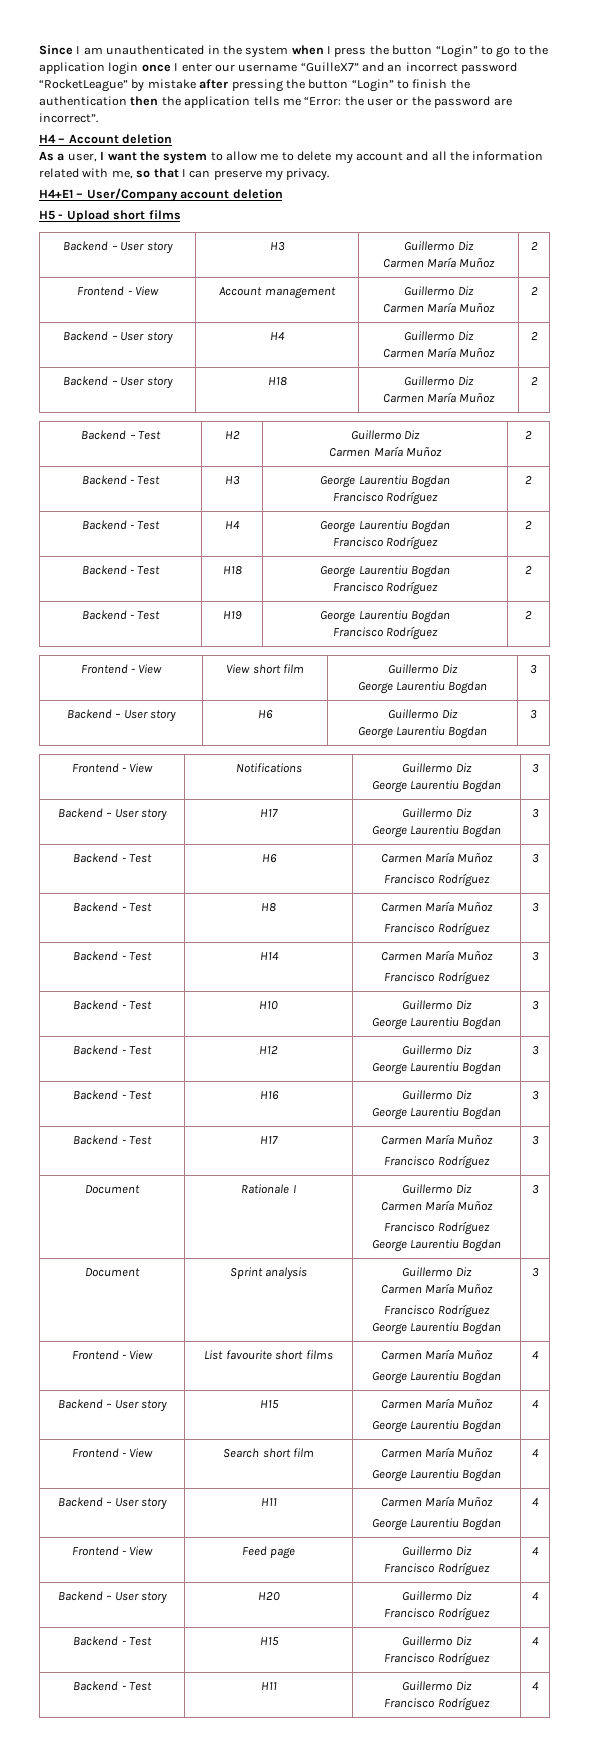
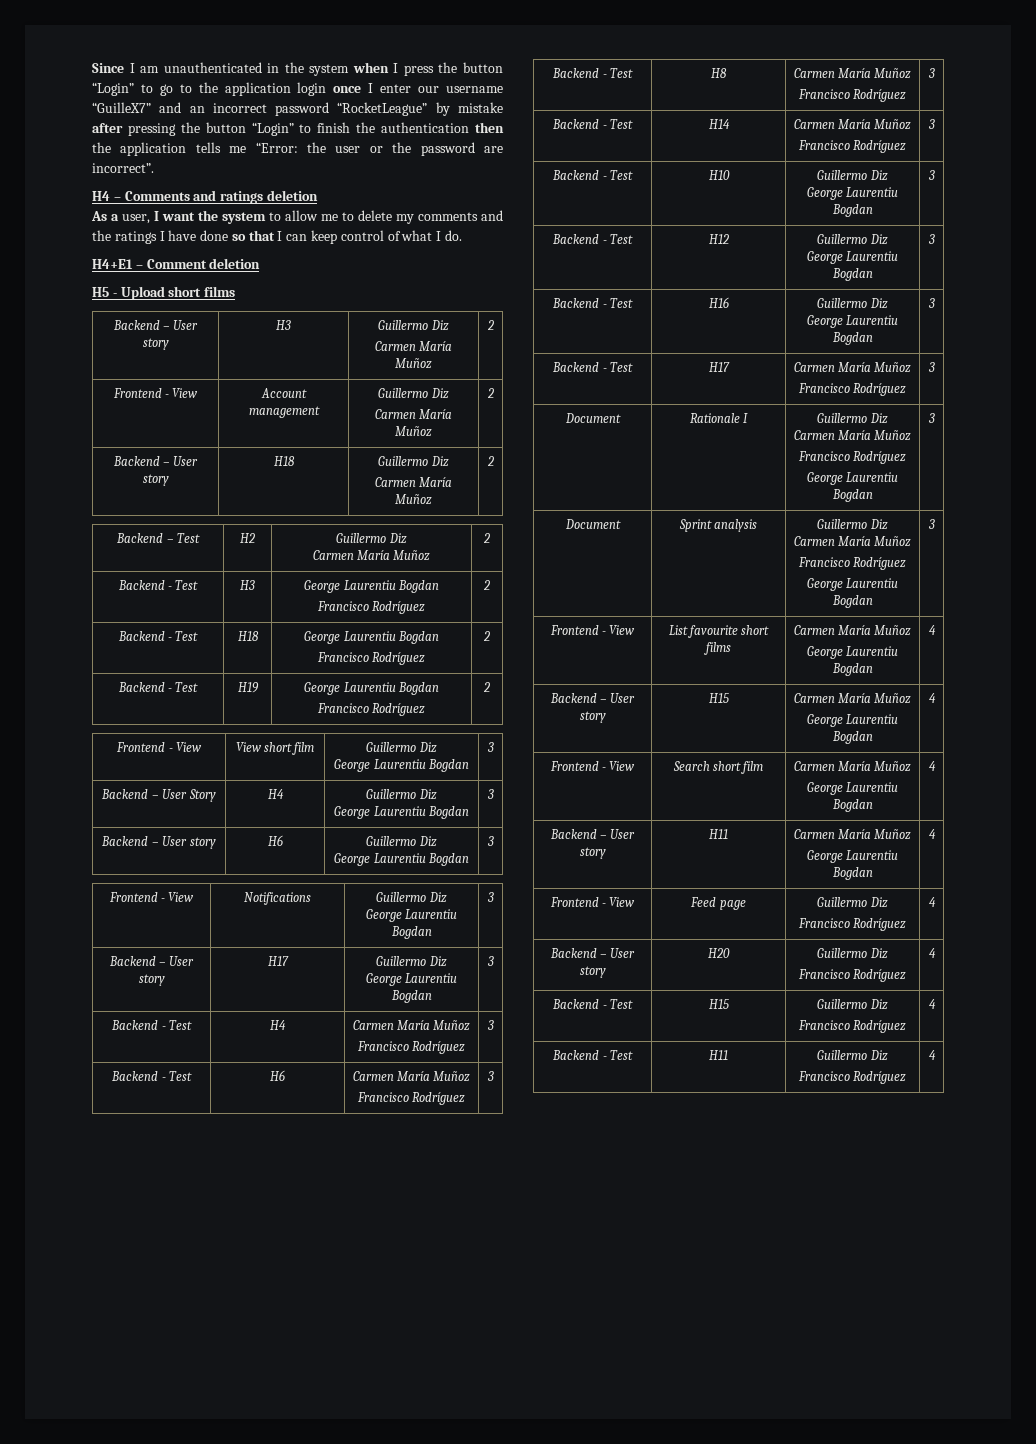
- H4 – Account deletion
+ H4 – Comments and ratings deletion
- As a user, I want the system to allow me to delete my account and all the information related with me, so that I can preserve my privacy.
+ As a user, I want the system to allow me to delete my comments and the ratings I have done so that I can keep control of what I do.
- H4+E1 – User/Company account deletion
+ H4+E1 – Comment deletion
- Backend – User story | H4 | Guillermo Diz
- Carmen María Muñoz | 2
- Backend - Test | H4 | George Laurentiu Bogdan
- Francisco Rodríguez | 2
+ Backend – User Story | H4 | Guillermo Diz
+ George Laurentiu Bogdan | 3
+ Backend - Test | H4 | Carmen María Muñoz
+ Francisco Rodríguez | 3

